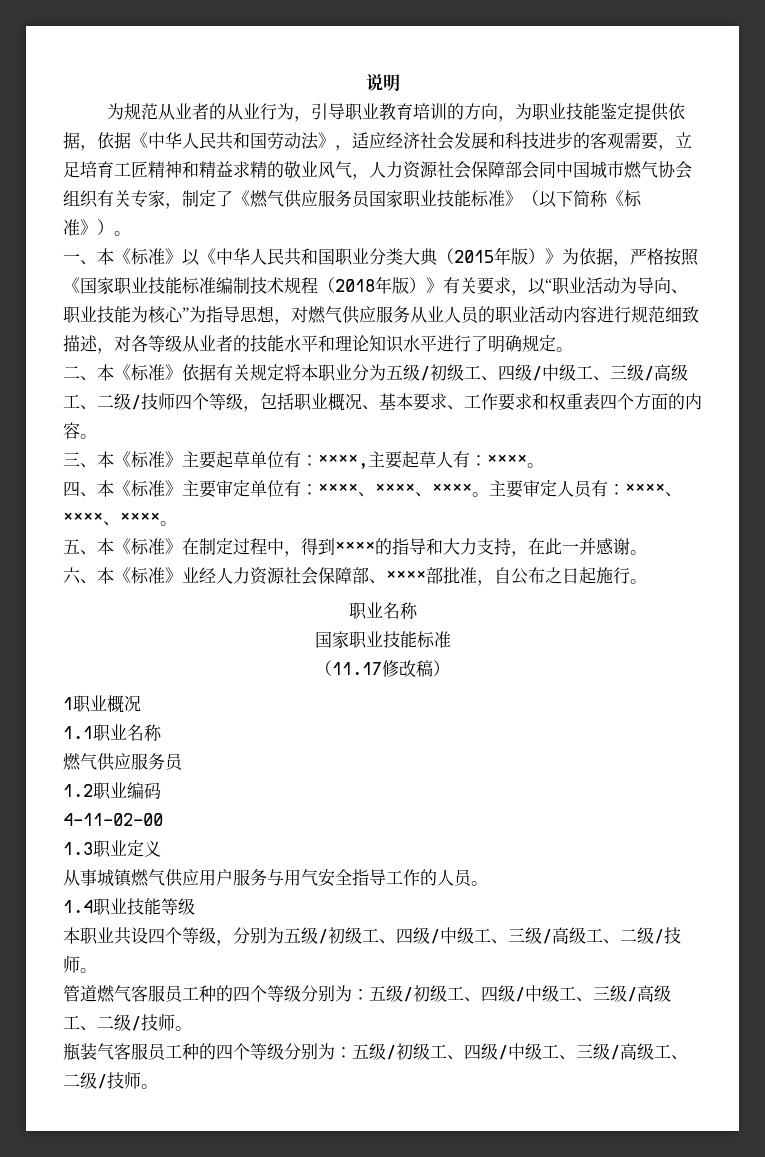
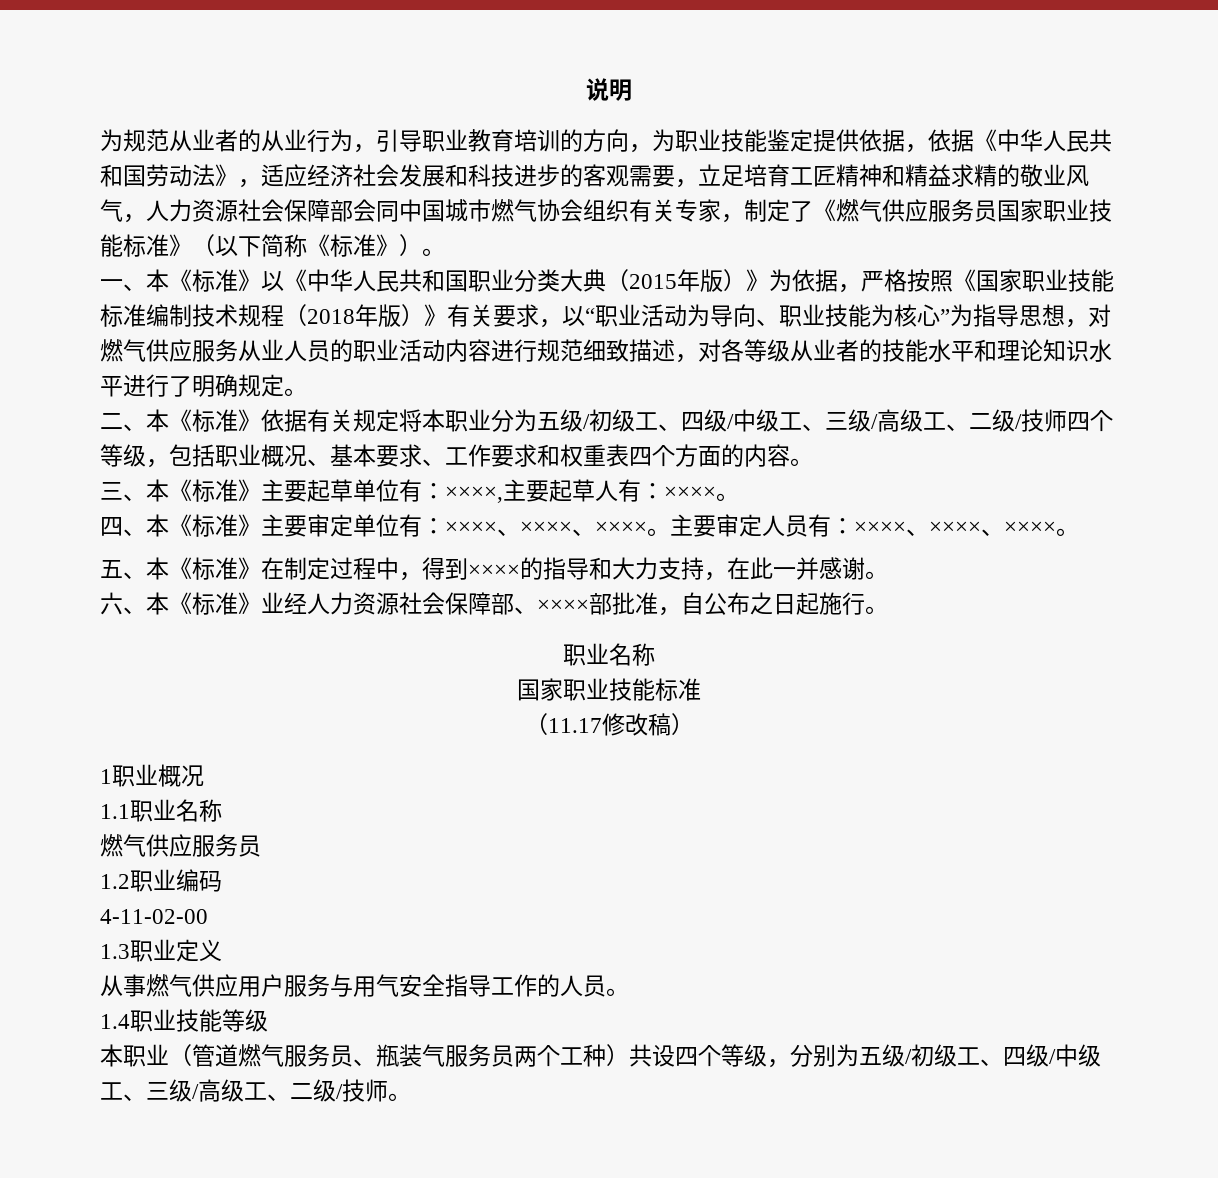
- 从事城镇燃气供应用户服务与用气安全指导工作的人员。
+ 从事燃气供应用户服务与用气安全指导工作的人员。
- 本职业共设四个等级，分别为五级/初级工、四级/中级工、三级/高级工、二级/技师。
+ 本职业（管道燃气服务员、瓶装气服务员两个工种）共设四个等级，分别为五级/初级工、四级/中级工、三级/高级工、二级/技师。
- 管道燃气客服员工种的四个等级分别为：五级/初级工、四级/中级工、三级/高级工、二级/技师。
- 瓶装气客服员工种的四个等级分别为：五级/初级工、四级/中级工、三级/高级工、二级/技师。

